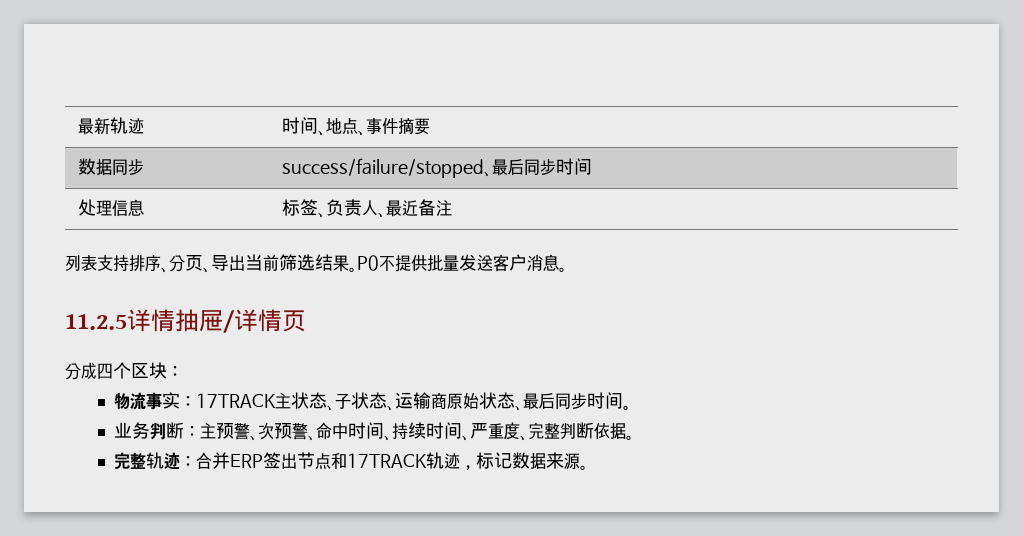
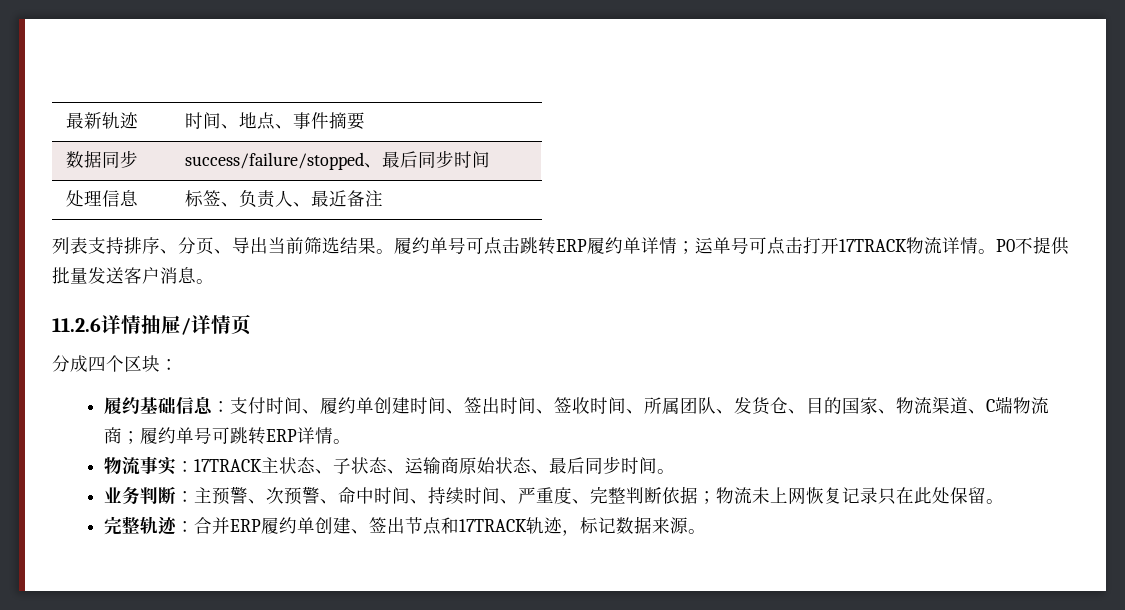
+ 履约单号可点击跳转ERP履约单详情；运单号可点击打开17TRACK物流详情。
- 11.2.5详情抽屉/详情页
+ 11.2.6详情抽屉/详情页
+ 履约基础信息：支付时间、履约单创建时间、签出时间、签收时间、所属团队、发货仓、目的国家、物流渠道、C端物流商；履约单号可跳转ERP详情。
- 业务判断：主预警、次预警、命中时间、持续时间、严重度、完整判断依据。
+ 业务判断：主预警、次预警、命中时间、持续时间、严重度、完整判断依据；物流未上网恢复记录只在此处保留。
- 完整轨迹：合并ERP签出节点和17TRACK轨迹，标记数据来源。
+ 完整轨迹：合并ERP履约单创建、签出节点和17TRACK轨迹，标记数据来源。

